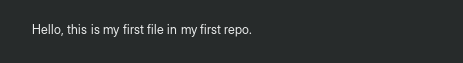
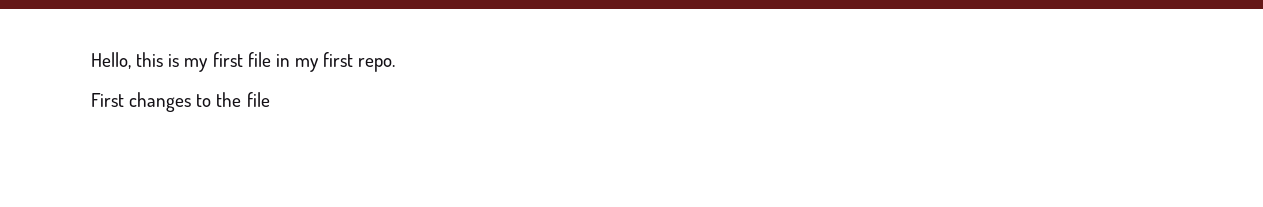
+ First changes to the file

